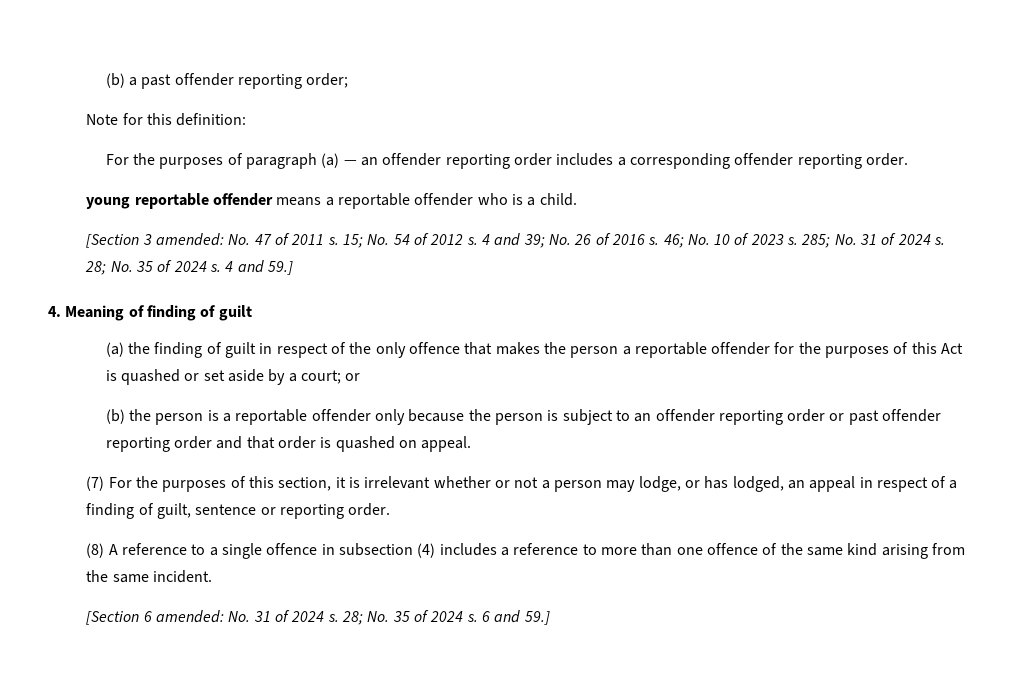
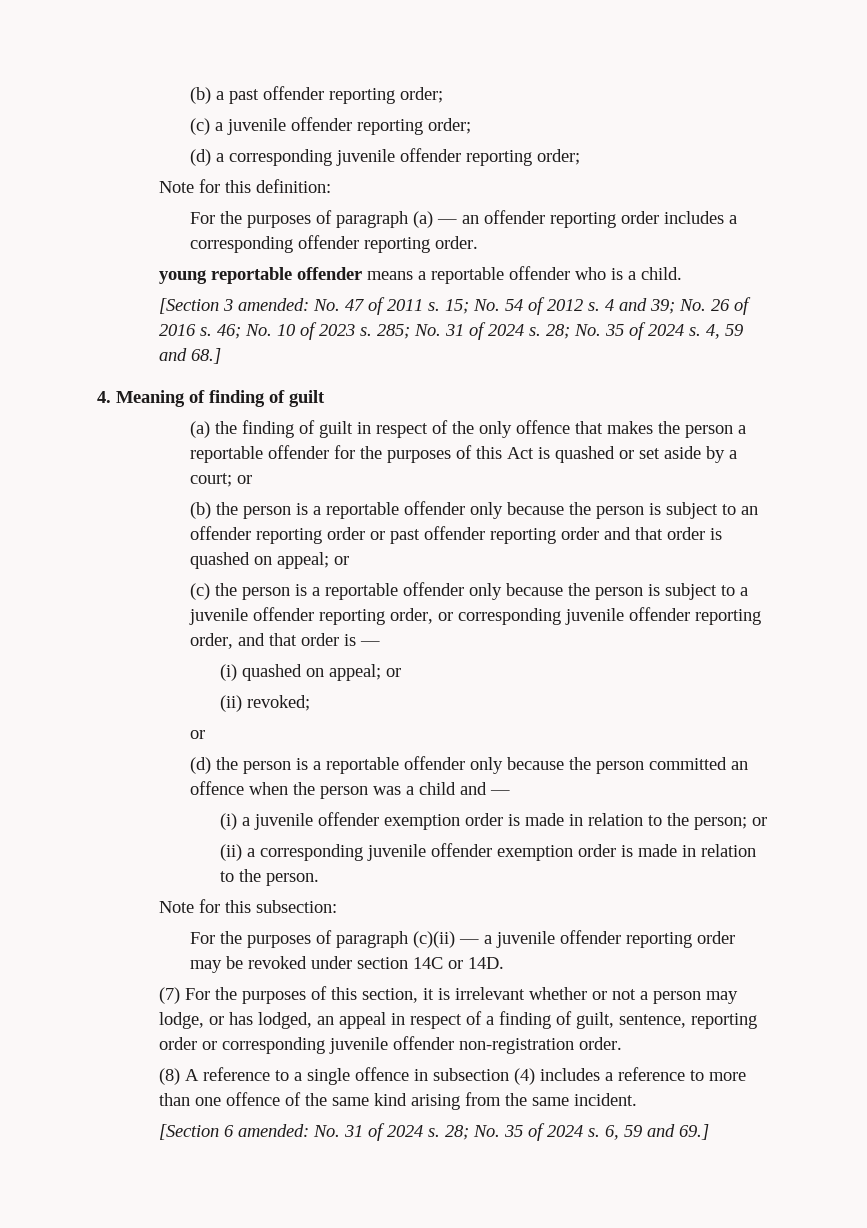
+ (c) a juvenile offender reporting order;
+ (d) a corresponding juvenile offender reporting order;
- 4 and 59.]
+ 4, 59 and 68.]
- (b) the person is a reportable offender only because the person is subject to an offender reporting order or past offender reporting order and that order is quashed on appeal.
+ (b) the person is a reportable offender only because the person is subject to an offender reporting order or past offender reporting order and that order is quashed on appeal; or
+ (c) the person is a reportable offender only because the person is subject to a juvenile offender reporting order, or corresponding juvenile offender reporting order, and that order is —
+ (i) quashed on appeal; or
+ (ii) revoked;
+ or
+ (d) the person is a reportable offender only because the person committed an offence when the person was a child and —
+ (i) a juvenile offender exemption order is made in relation to the person; or
+ (ii) a corresponding juvenile offender exemption order is made in relation to the person.
+ Note for this subsection:
+ For the purposes of paragraph (c)(ii) — a juvenile offender reporting order may be revoked under section 14C or 14D.
- (7) For the purposes of this section, it is irrelevant whether or not a person may lodge, or has lodged, an appeal in respect of a finding of guilt, sentence or reporting order.
+ (7) For the purposes of this section, it is irrelevant whether or not a person may lodge, or has lodged, an appeal in respect of a finding of guilt, sentence, reporting order or corresponding juvenile offender non-registration order.
- 6 and 59.]
+ 6, 59 and 69.]

